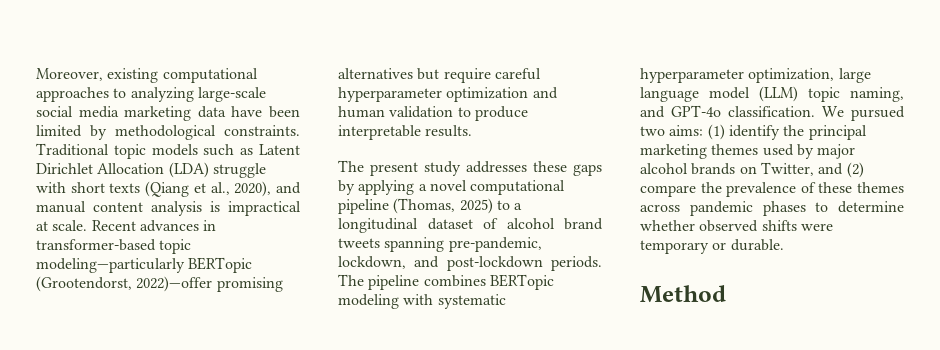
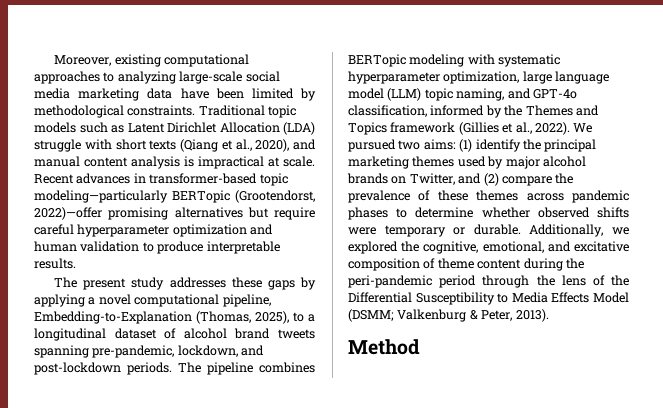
- The present study addresses these gaps by applying a novel computational pipeline (Thomas, 2025) to a longitudinal dataset of alcohol brand tweets spanning pre-pandemic, lockdown, and post-lockdown periods.
+ The present study addresses these gaps by applying a novel computational pipeline, Embedding-to-Explanation (Thomas, 2025), to a longitudinal dataset of alcohol brand tweets spanning pre-pandemic, lockdown, and post-lockdown periods.
- The pipeline combines BERTopic modeling with systematic hyperparameter optimization, large language model (LLM) topic naming, and GPT-4o classification.
+ The pipeline combines BERTopic modeling with systematic hyperparameter optimization, large language model (LLM) topic naming, and GPT-4o classification, informed by the Themes and Topics framework (Gillies et al., 2022).
+ Additionally, we explored the cognitive, emotional, and excitative composition of theme content during the peri-pandemic period through the lens of the Differential Susceptibility to Media Effects Model (DSMM; Valkenburg & Peter, 2013).

